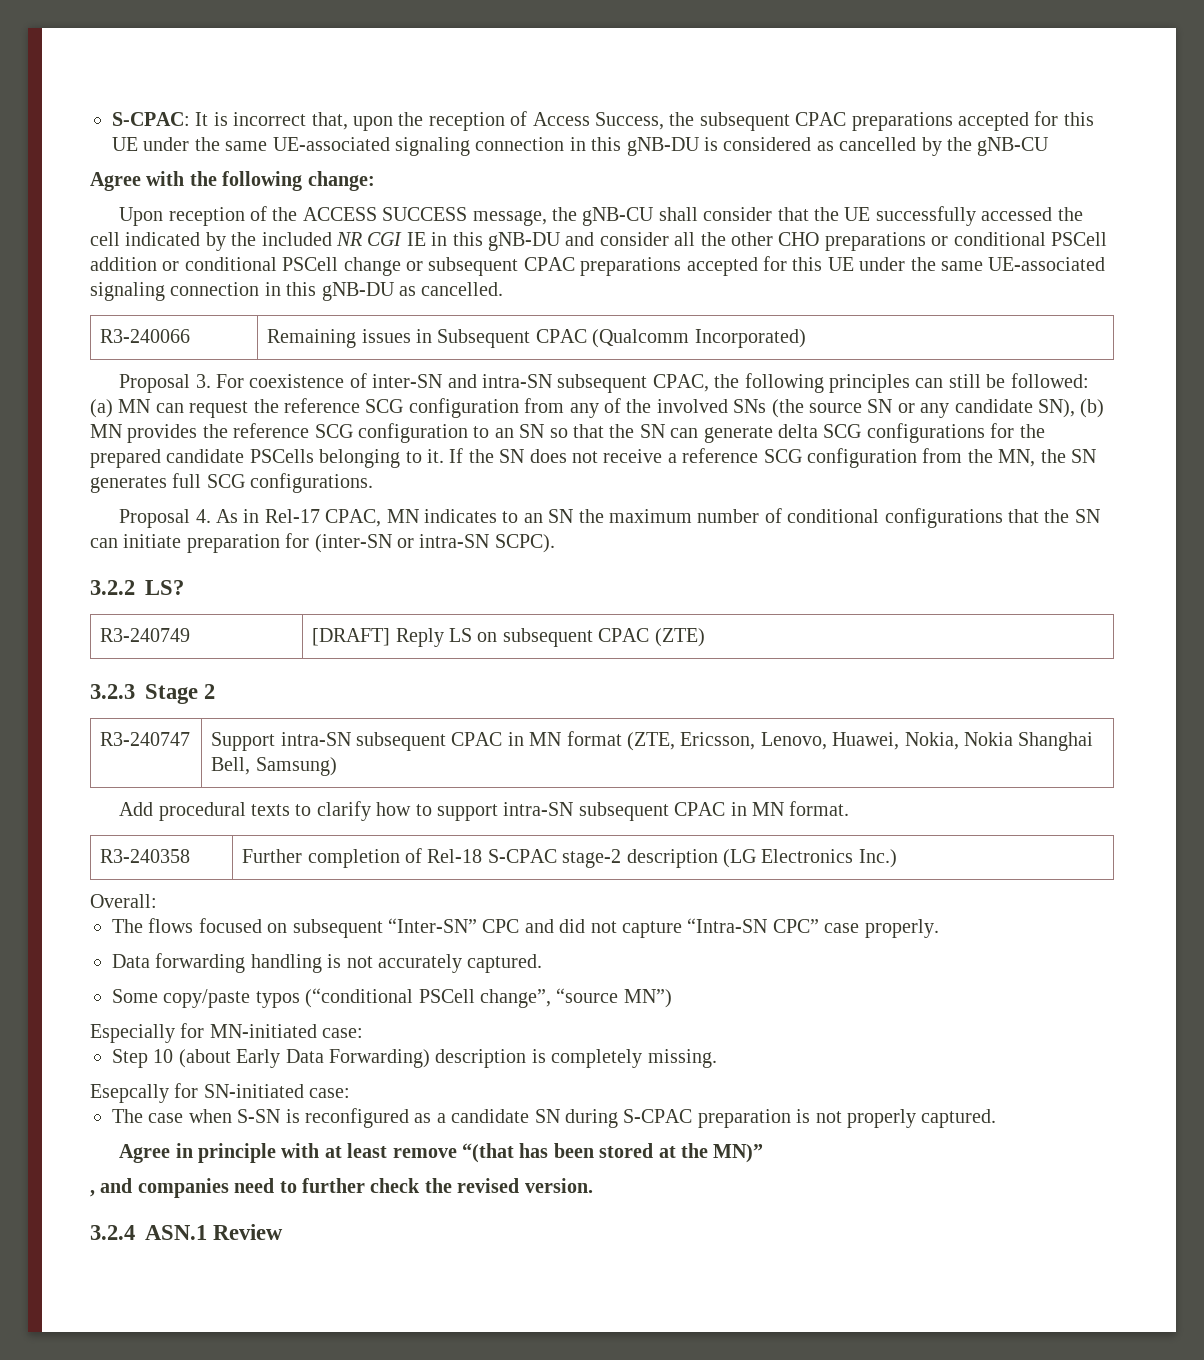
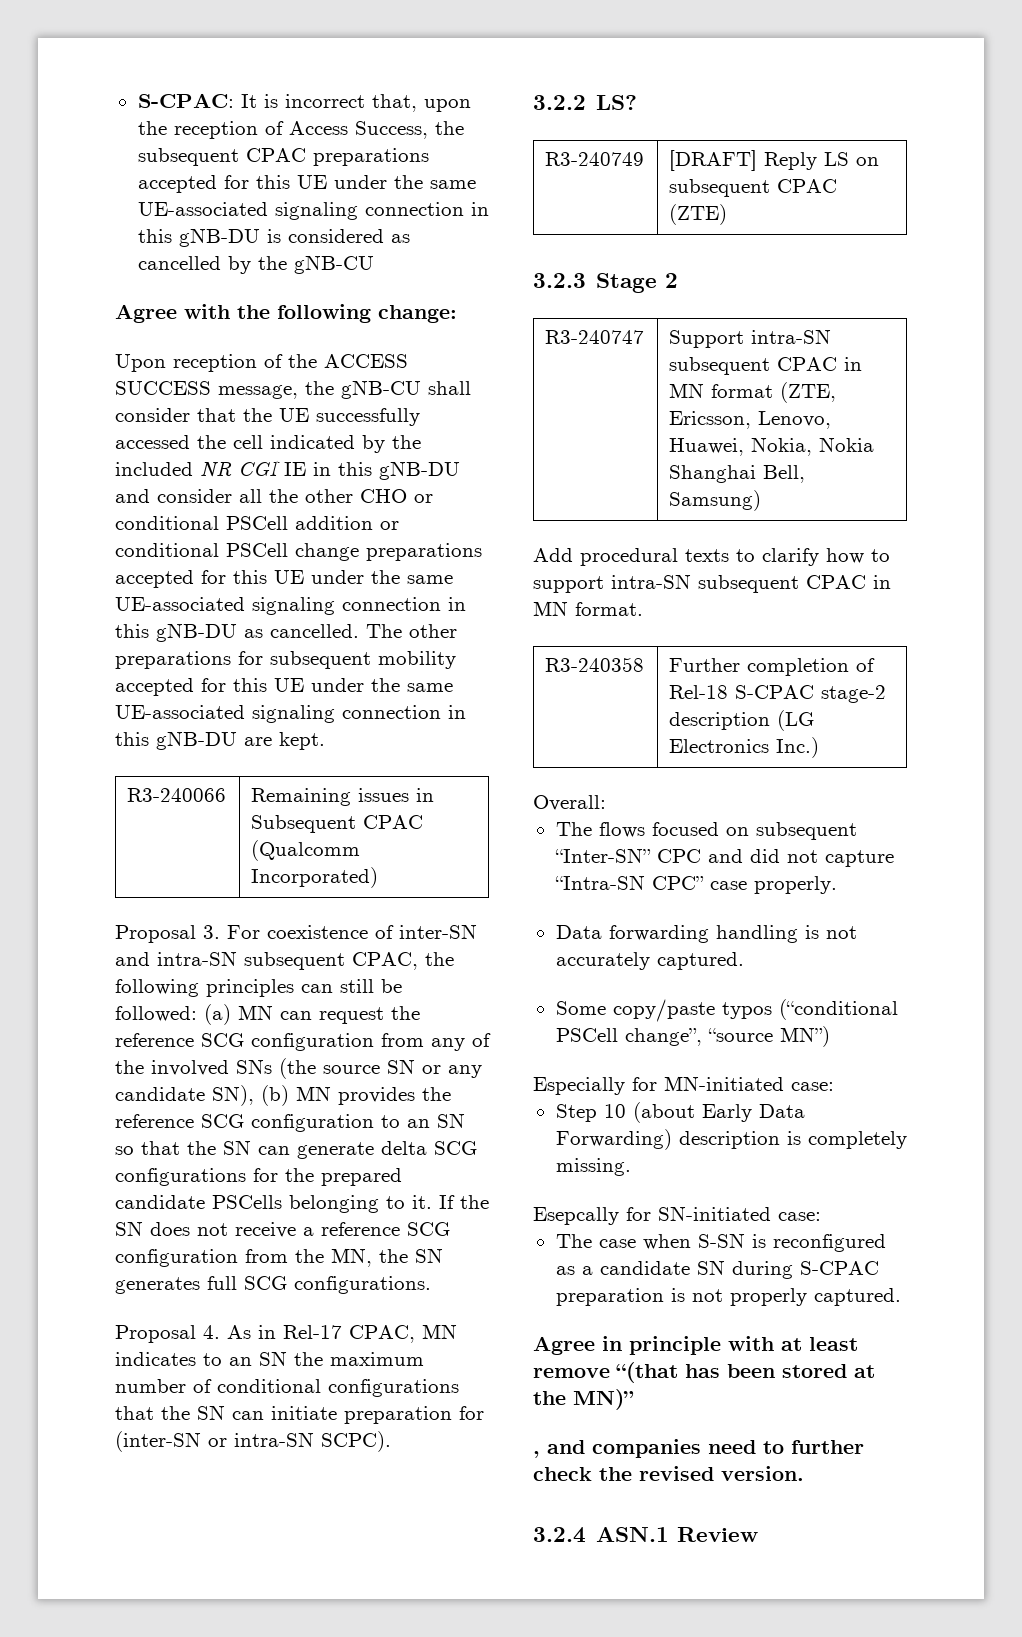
- Upon reception of the ACCESS SUCCESS message, the gNB-CU shall consider that the UE successfully accessed the cell indicated by the included NR CGI IE in this gNB-DU and consider all the other CHO preparations or conditional PSCell addition or conditional PSCell change or subsequent CPAC preparations accepted for this UE under the same UE-associated signaling connection in this gNB-DU as cancelled.
+ Upon reception of the ACCESS SUCCESS message, the gNB-CU shall consider that the UE successfully accessed the cell indicated by the included NR CGI IE in this gNB-DU and consider all the other CHO or conditional PSCell addition or conditional PSCell change preparations accepted for this UE under the same UE-associated signaling connection in this gNB-DU as cancelled. The other preparations for subsequent mobility accepted for this UE under the same UE-associated signaling connection in this gNB-DU are kept.

